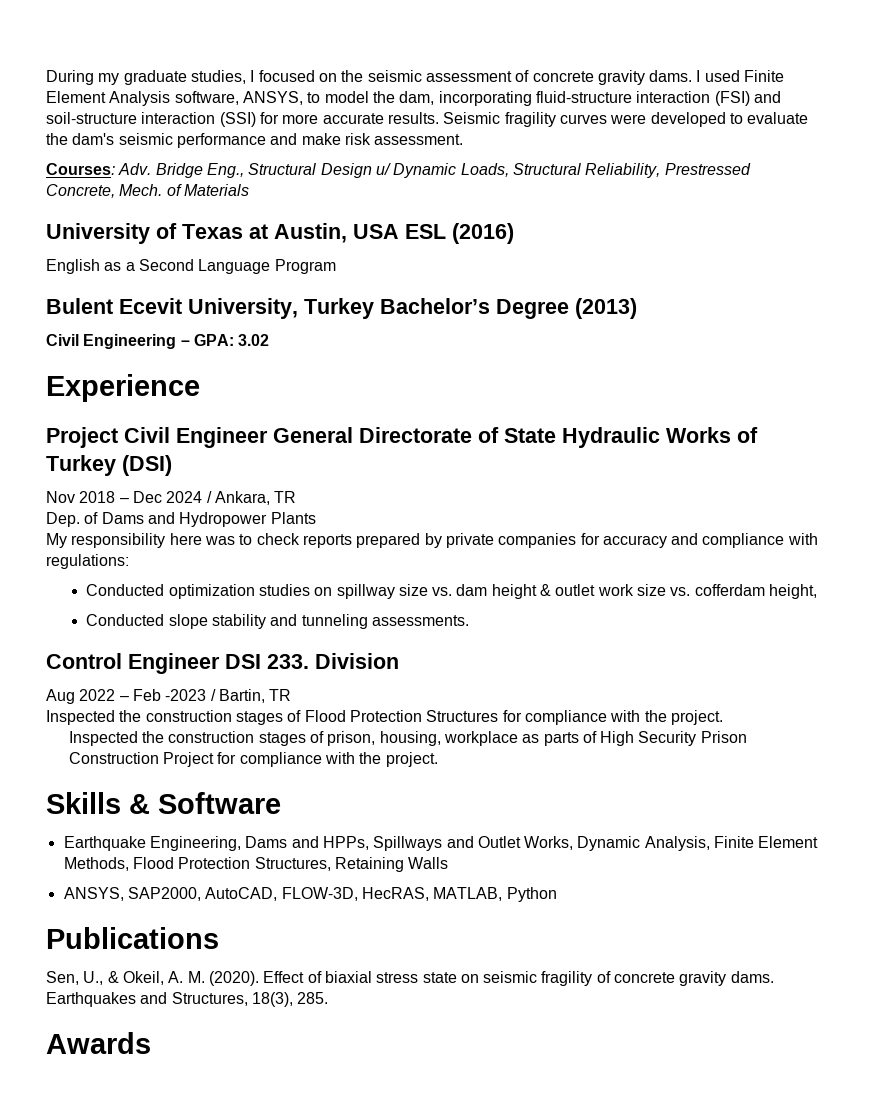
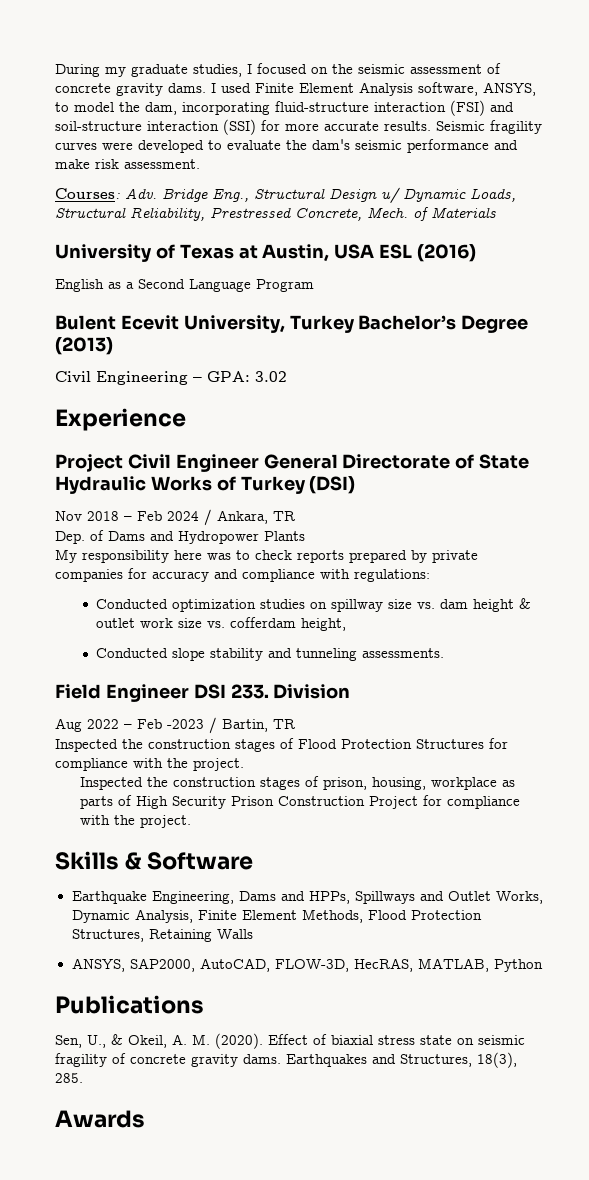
- Nov 2018 – Dec 2024 / Ankara, TR
+ Nov 2018 – Feb 2024 / Ankara, TR
- Control Engineer DSI 233. Division
+ Field Engineer DSI 233. Division

